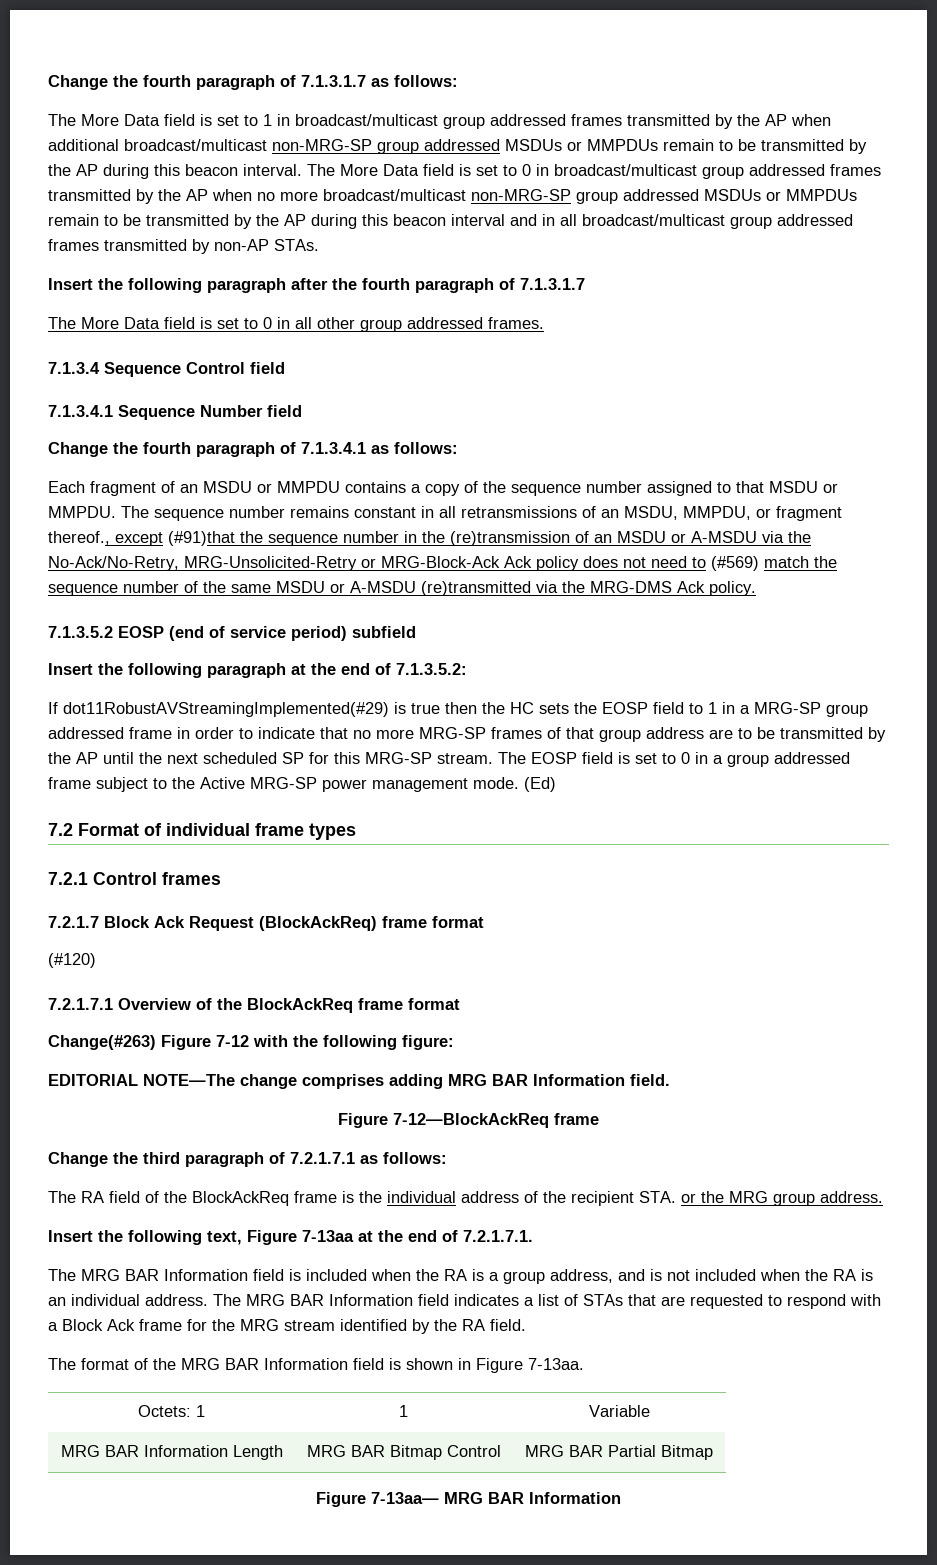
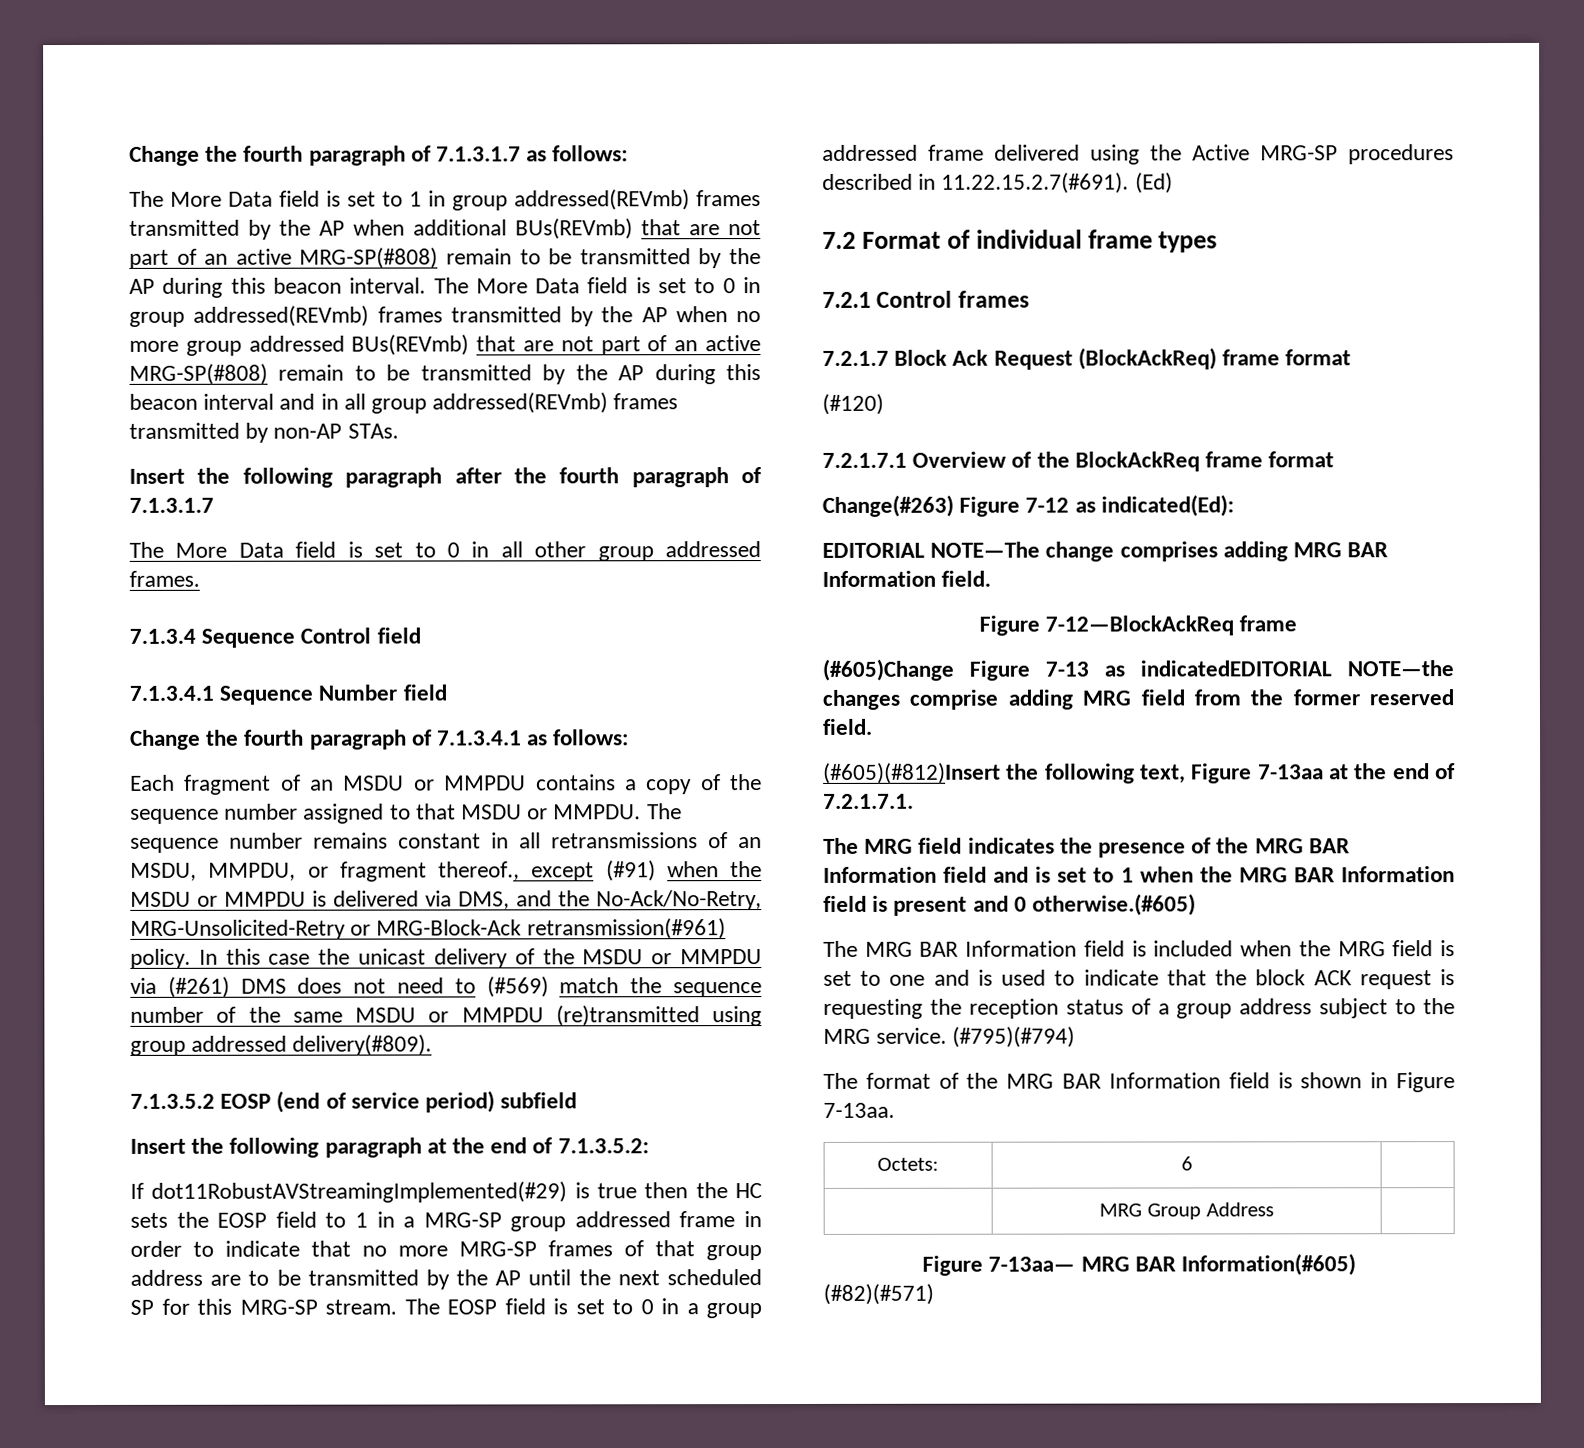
- The More Data field is set to 1 in broadcast/multicast group addressed frames transmitted by the AP when additional broadcast/multicast non-MRG-SP group addressed MSDUs or MMPDUs remain to be transmitted by the AP during this beacon interval.
+ The More Data field is set to 1 in group addressed(REVmb) frames transmitted by the AP when additional BUs(REVmb) that are not part of an active MRG-SP(#808) remain to be transmitted by the AP during this beacon interval.
- The More Data field is set to 0 in broadcast/multicast group addressed frames transmitted by the AP when no more broadcast/multicast non-MRG-SP group addressed MSDUs or MMPDUs remain to be transmitted by the AP during this beacon interval and in all broadcast/multicast group addressed frames transmitted by non-AP STAs.
+ The More Data field is set to 0 in group addressed(REVmb) frames transmitted by the AP when no more group addressed BUs(REVmb) that are not part of an active MRG-SP(#808) remain to be transmitted by the AP during this beacon interval and in all group addressed(REVmb) frames transmitted by non-AP STAs.
- The sequence number remains constant in all retransmissions of an MSDU, MMPDU, or fragment thereof., except (#91)that the sequence number in the (re)transmission of an MSDU or A-MSDU via the No-Ack/No-Retry, MRG-Unsolicited-Retry or MRG-Block-Ack Ack policy does not need to (#569) match the sequence number of the same MSDU or A-MSDU (re)transmitted via the MRG-DMS Ack policy.
+ The sequence number remains constant in all retransmissions of an MSDU, MMPDU, or fragment thereof., except (#91) when the MSDU or MMPDU is delivered via DMS, and the No-Ack/No-Retry, MRG-Unsolicited-Retry or MRG-Block-Ack retransmission(#961) policy. In this case the unicast delivery of the MSDU or MMPDU via (#261) DMS does not need to (#569) match the sequence number of the same MSDU or MMPDU (re)transmitted using group addressed delivery(#809).
- The EOSP field is set to 0 in a group addressed frame subject to the Active MRG-SP power management mode. (Ed)
+ The EOSP field is set to 0 in a group addressed frame delivered using the Active MRG-SP procedures described in 11.22.15.2.7(#691). (Ed)
- Change(#263) Figure 7-12 with the following figure:
+ Change(#263) Figure 7-12 as indicated(Ed):
- Change the third paragraph of 7.2.1.7.1 as follows:
- The RA field of the BlockAckReq frame is the individual address of the recipient STA. or the MRG group address.
- Insert the following text, Figure 7-13aa at the end of 7.2.1.7.1.
+ (#605)Change Figure 7-13 as indicatedEDITORIAL NOTE—the changes comprise adding MRG field from the former reserved field.
+ (#605)(#812)Insert the following text, Figure 7-13aa at the end of 7.2.1.7.1.
+ The MRG field indicates the presence of the MRG BAR Information field and is set to 1 when the MRG BAR Information field is present and 0 otherwise.(#605)
- The MRG BAR Information field is included when the RA is a group address, and is not included when the RA is an individual address. The MRG BAR Information field indicates a list of STAs that are requested to respond with a Block Ack frame for the MRG stream identified by the RA field.
+ The MRG BAR Information field is included when the MRG field is set to one and is used to indicate that the block ACK request is requesting the reception status of a group address subject to the MRG service. (#795)(#794)
- Octets: 1 | 1 | Variable
- MRG BAR Information Length | MRG BAR Bitmap Control | MRG BAR Partial Bitmap
+ Octets: | 6 |
+ | MRG Group Address |
- Figure 7-13aa— MRG BAR Information
+ Figure 7-13aa— MRG BAR Information(#605)
+ (#82)(#571)

